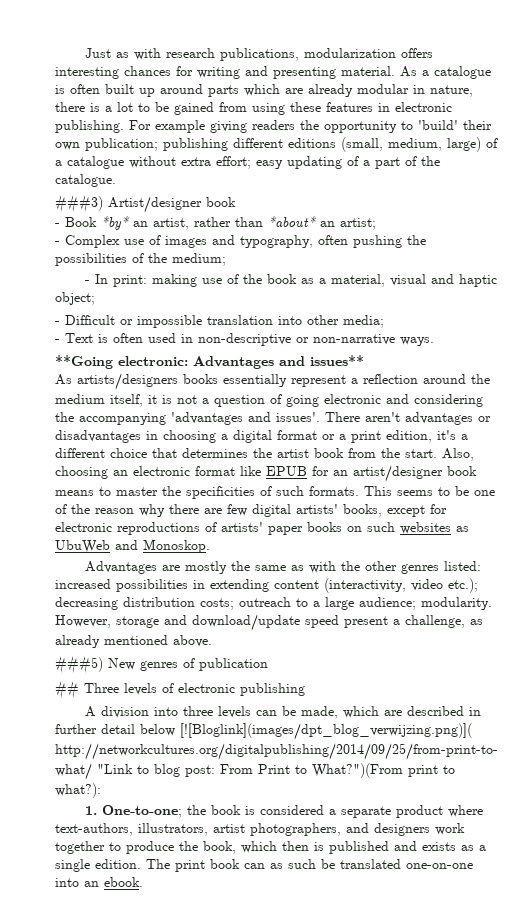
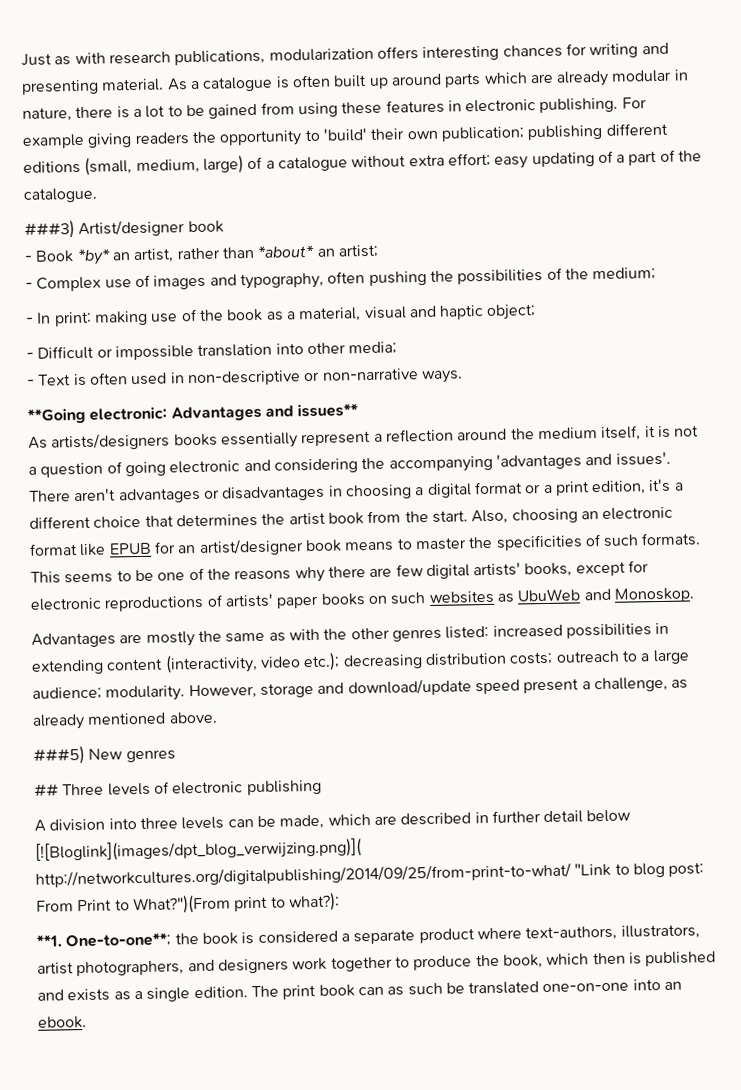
- This seems to be one of the reason why there are few digital artists' books, except for electronic reproductions of artists' paper books on such websites as UbuWeb and Monoskop.
+ This seems to be one of the reasons why there are few digital artists' books, except for electronic reproductions of artists' paper books on such websites as UbuWeb and Monoskop.
- ###5) New genres of publication
+ ###5) New genres
- 1. One-to-one; the book is considered a separate product where text-authors, illustrators, artist photographers, and designers work together to produce the book, which then is published and exists as a single edition.
+ **1. One-to-one**; the book is considered a separate product where text-authors, illustrators, artist photographers, and designers work together to produce the book, which then is published and exists as a single edition.

